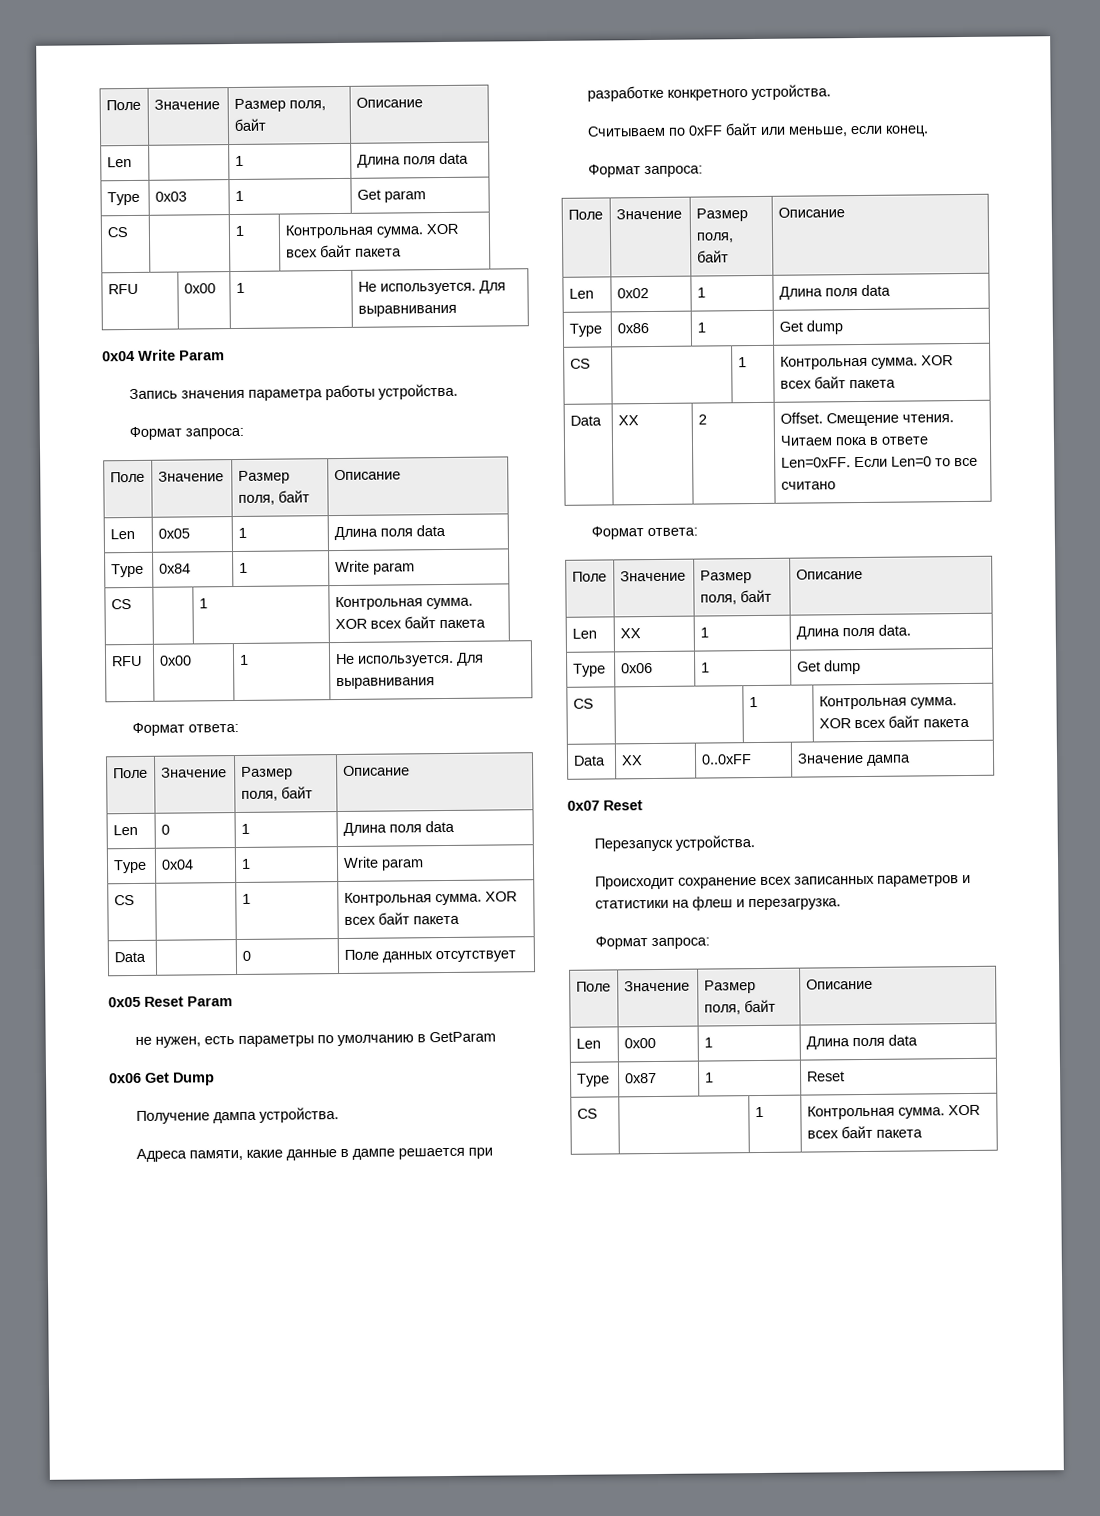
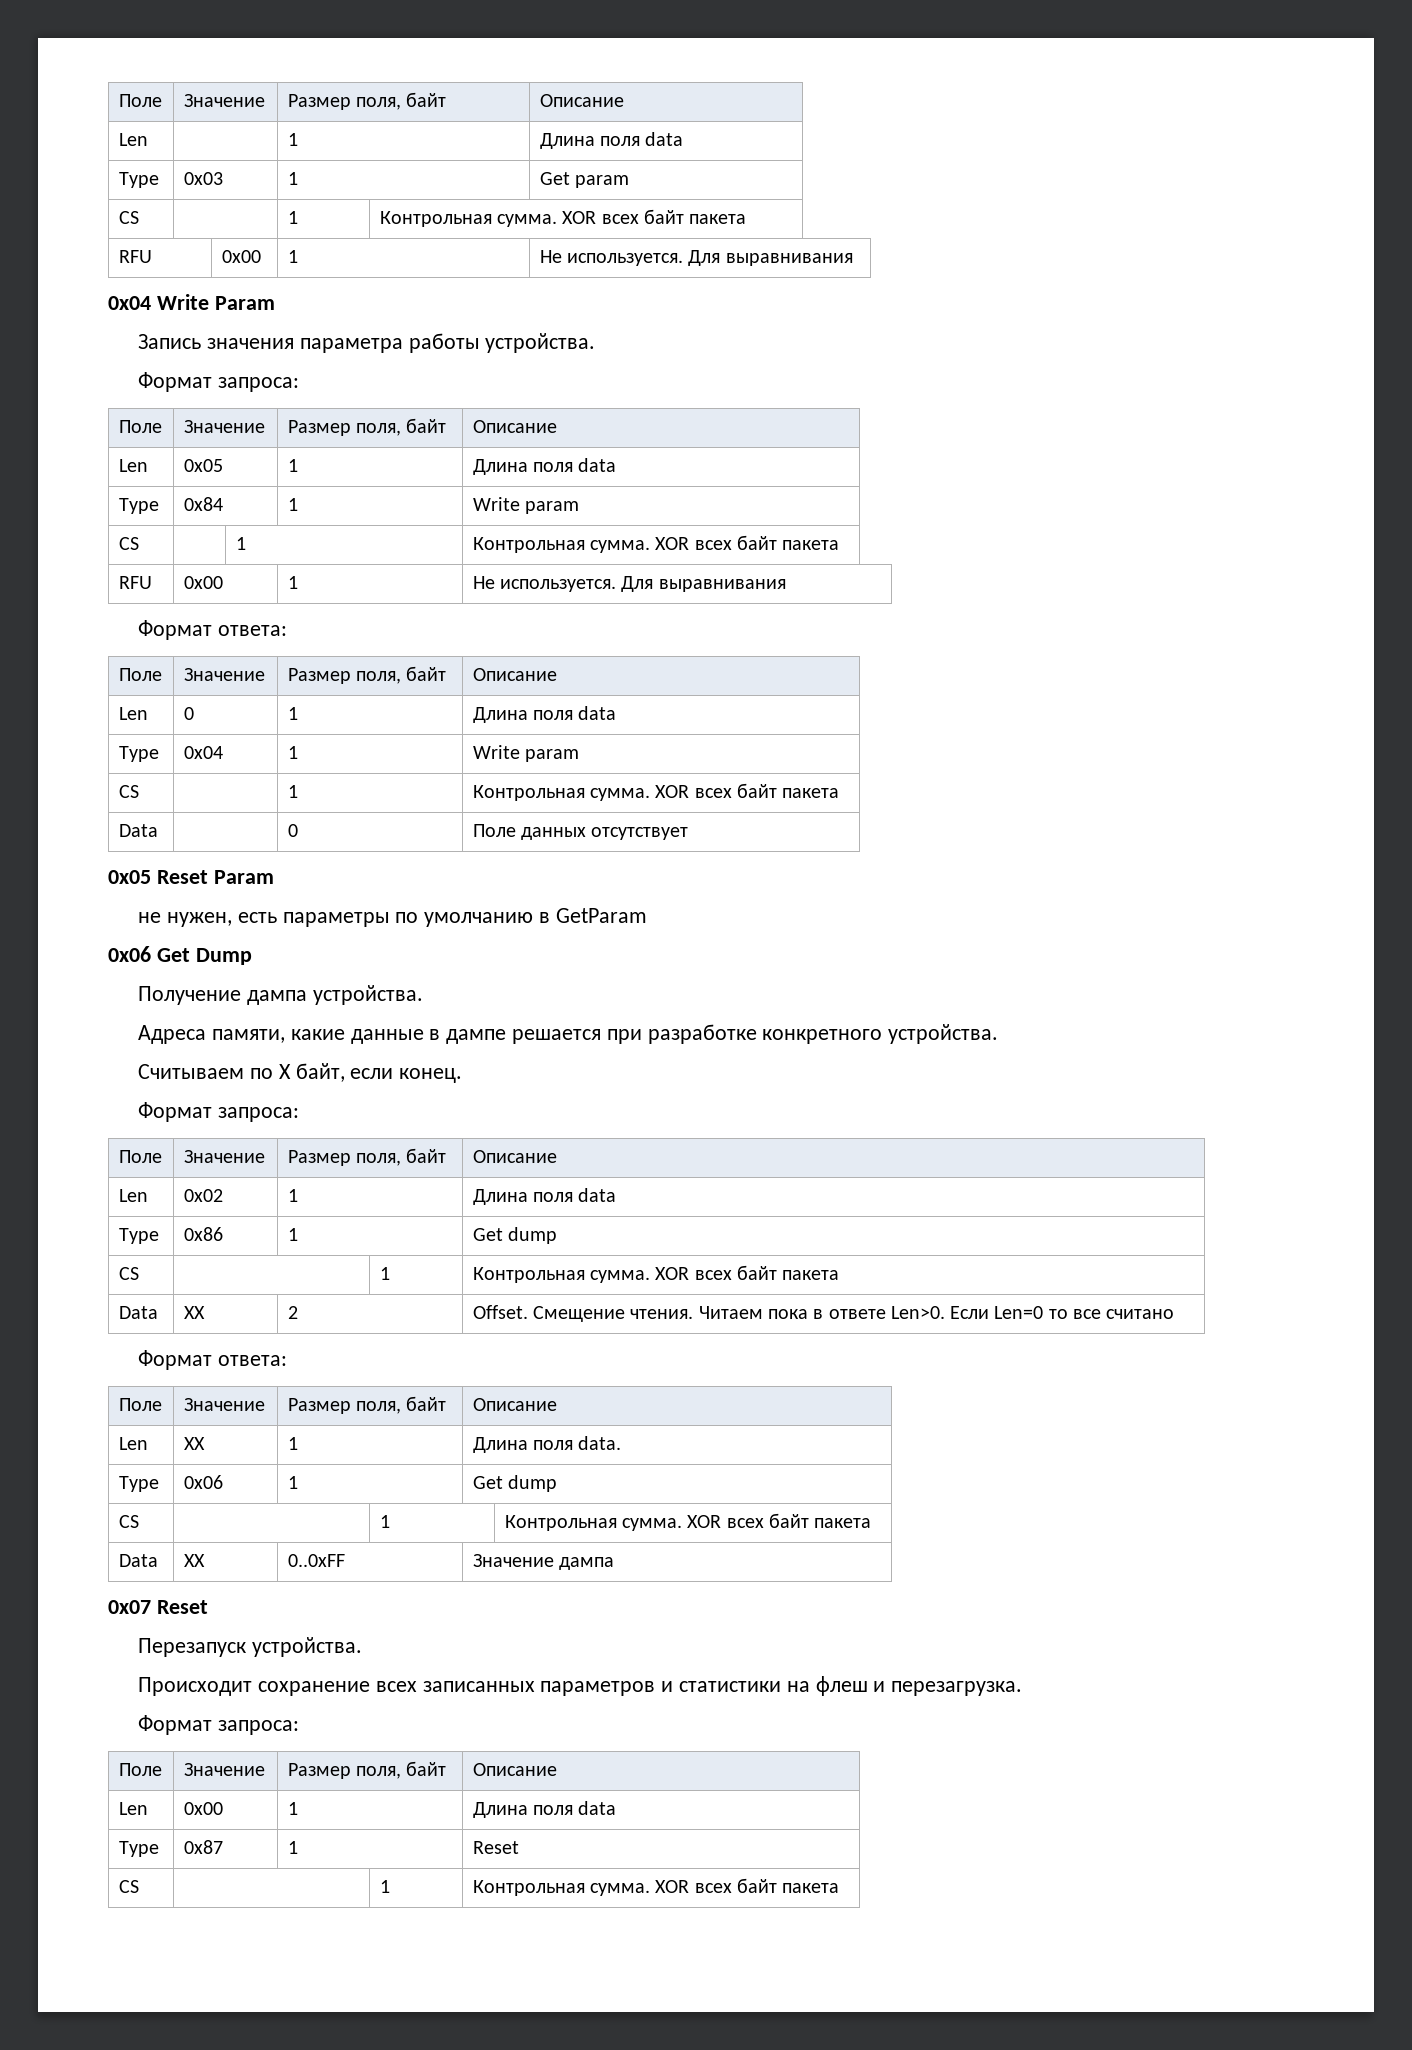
- Считываем по 0xFF байт или меньше, если конец.
+ Считываем по X байт, если конец.
- Data | XX | 2 | Offset. Смещение чтения. Читаем пока в ответе Len=0xFF. Если Len=0 то все считано
+ Data | XX | 2 | Offset. Смещение чтения. Читаем пока в ответе Len>0. Если Len=0 то все считано

